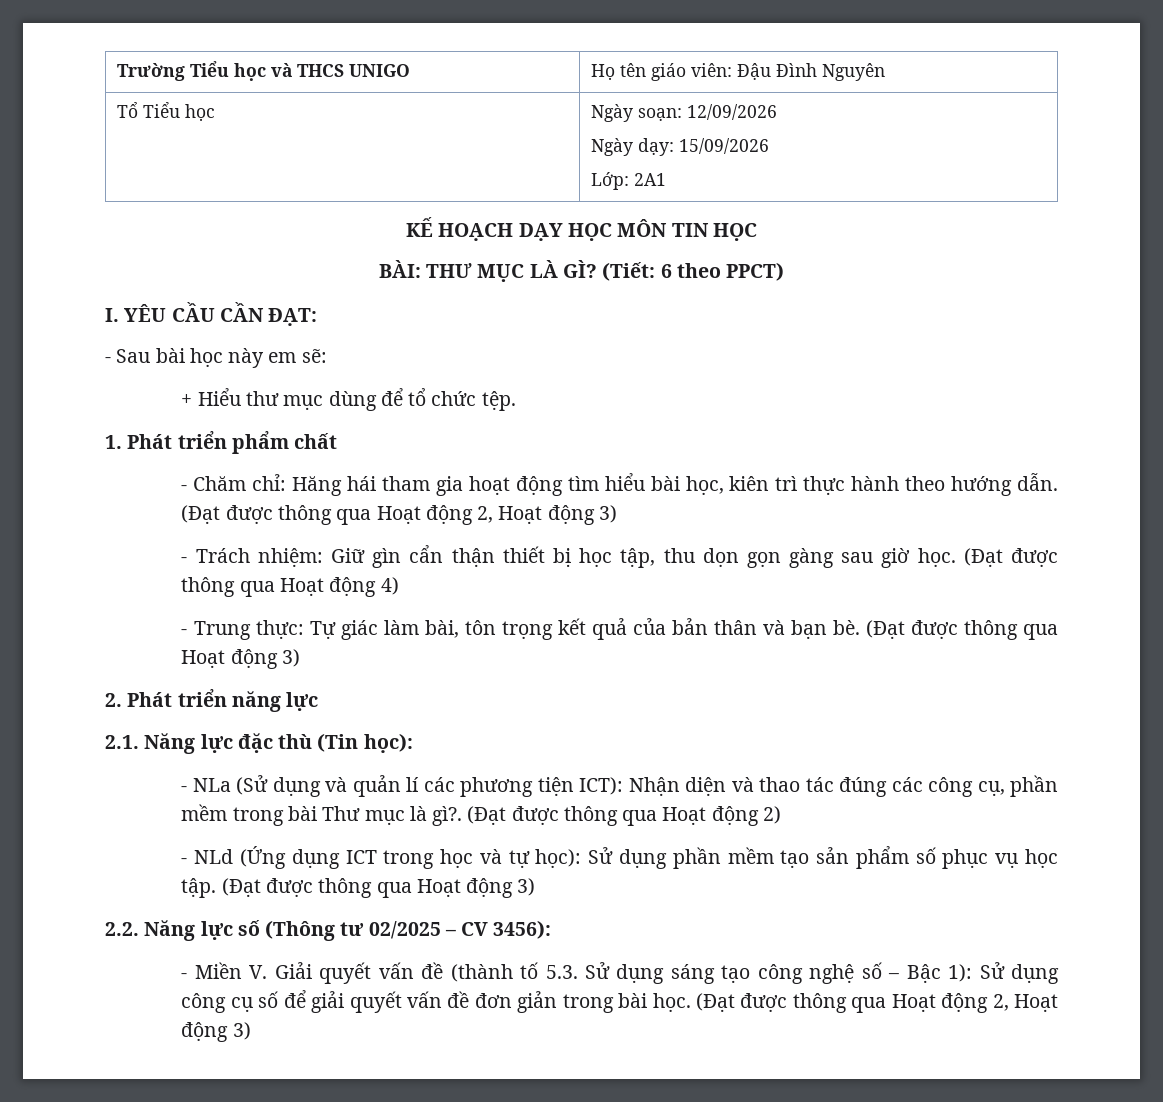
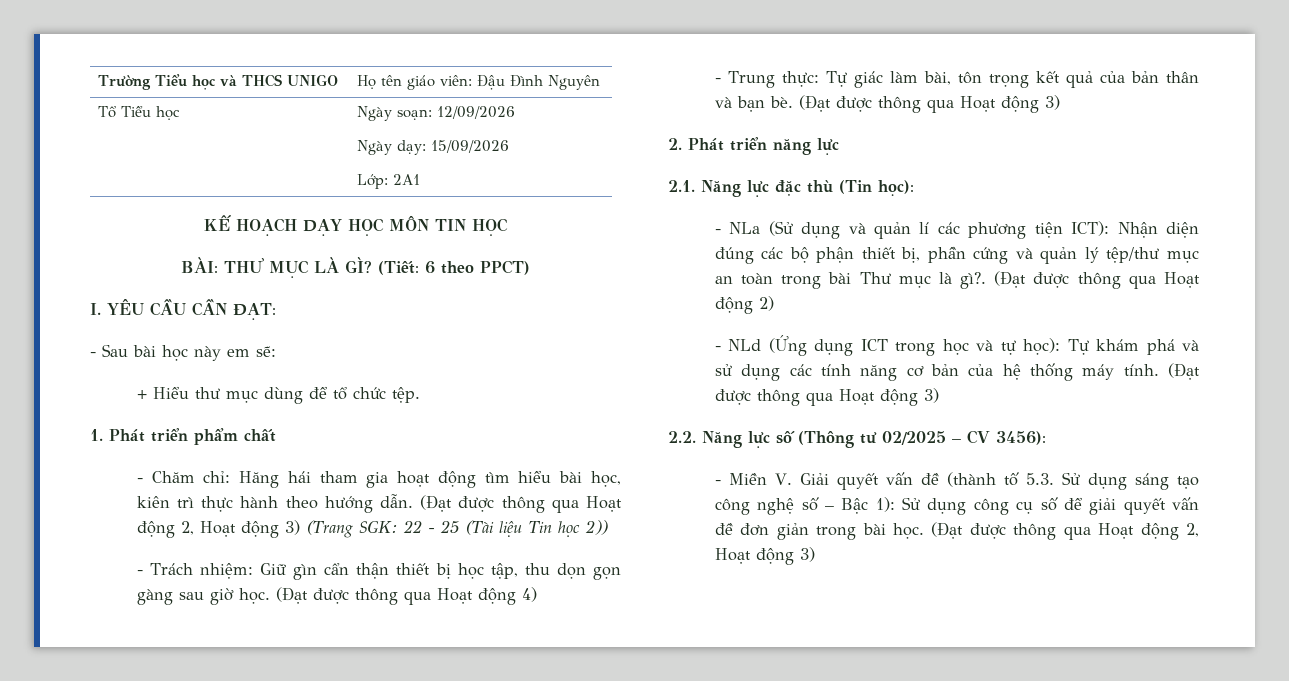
- - Chăm chỉ: Hăng hái tham gia hoạt động tìm hiểu bài học, kiên trì thực hành theo hướng dẫn. (Đạt được thông qua Hoạt động 2, Hoạt động 3)
+ - Chăm chỉ: Hăng hái tham gia hoạt động tìm hiểu bài học, kiên trì thực hành theo hướng dẫn. (Đạt được thông qua Hoạt động 2, Hoạt động 3) (Trang SGK: 22 - 25 (Tài liệu Tin học 2))
- - NLa (Sử dụng và quản lí các phương tiện ICT): Nhận diện và thao tác đúng các công cụ, phần mềm trong bài Thư mục là gì?.
+ - NLa (Sử dụng và quản lí các phương tiện ICT): Nhận diện đúng các bộ phận thiết bị, phần cứng và quản lý tệp/thư mục an toàn trong bài Thư mục là gì?.
- - NLd (Ứng dụng ICT trong học và tự học): Sử dụng phần mềm tạo sản phẩm số phục vụ học tập.
+ - NLd (Ứng dụng ICT trong học và tự học): Tự khám phá và sử dụng các tính năng cơ bản của hệ thống máy tính.

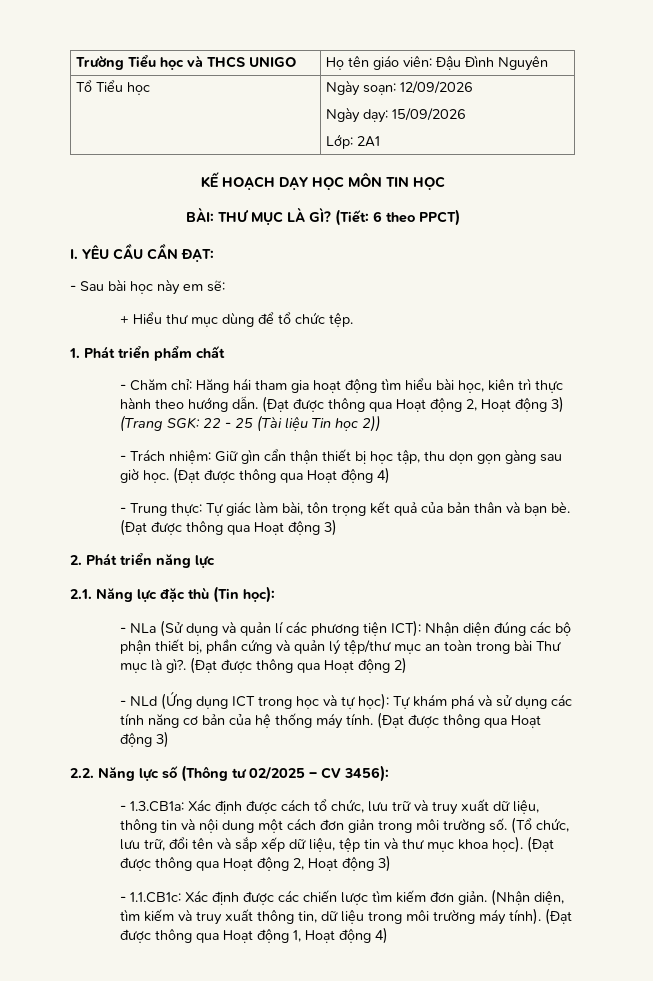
- - Miền V. Giải quyết vấn đề (thành tố 5.3. Sử dụng sáng tạo công nghệ số – Bậc 1): Sử dụng công cụ số để giải quyết vấn đề đơn giản trong bài học.
+ - 1.3.CB1a: Xác định được cách tổ chức, lưu trữ và truy xuất dữ liệu, thông tin và nội dung một cách đơn giản trong môi trường số. (Tổ chức, lưu trữ, đổi tên và sắp xếp dữ liệu, tệp tin và thư mục khoa học).
+ - 1.1.CB1c: Xác định được các chiến lược tìm kiếm đơn giản. (Nhận diện, tìm kiếm và truy xuất thông tin, dữ liệu trong môi trường máy tính). (Đạt được thông qua Hoạt động 1, Hoạt động 4)

